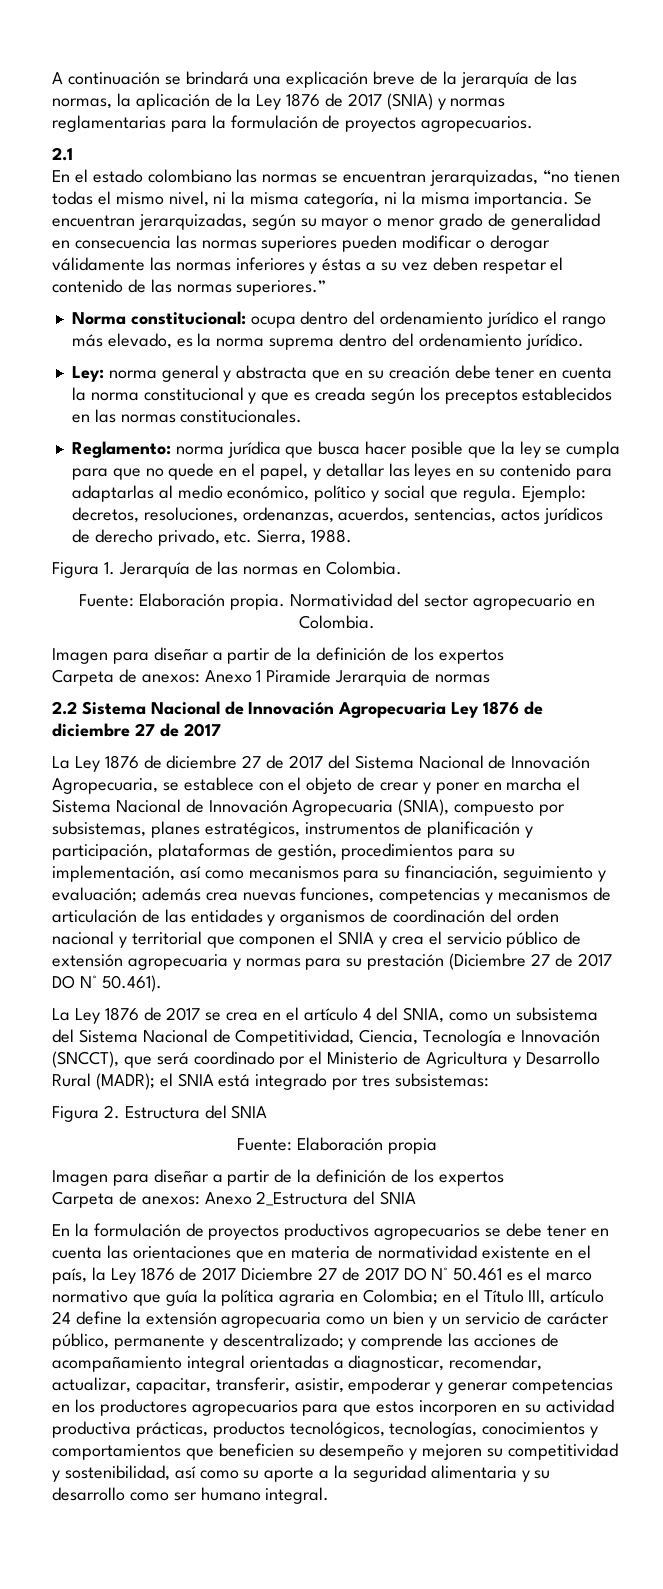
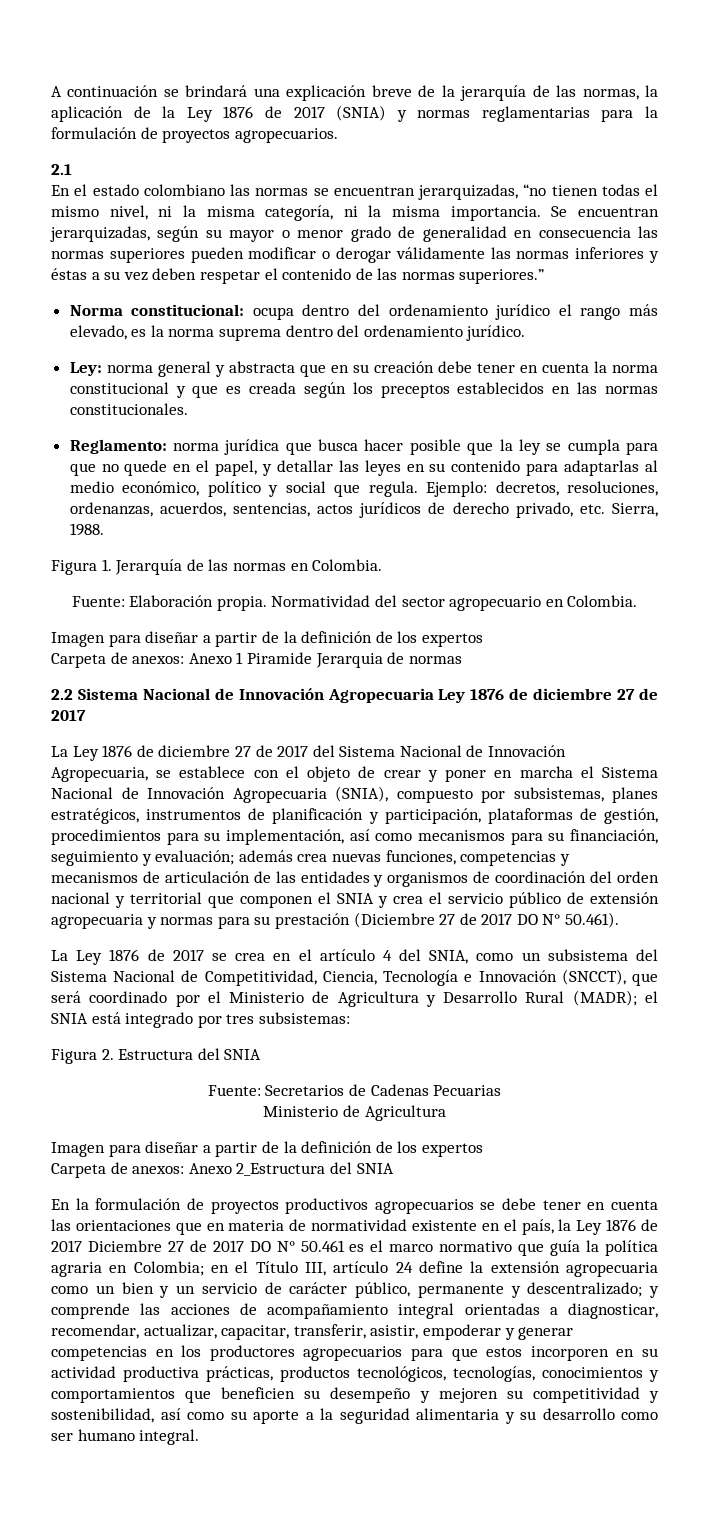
- Fuente: Elaboración propia
+ Fuente: Secretarios de Cadenas Pecuarias
+ Ministerio de Agricultura

